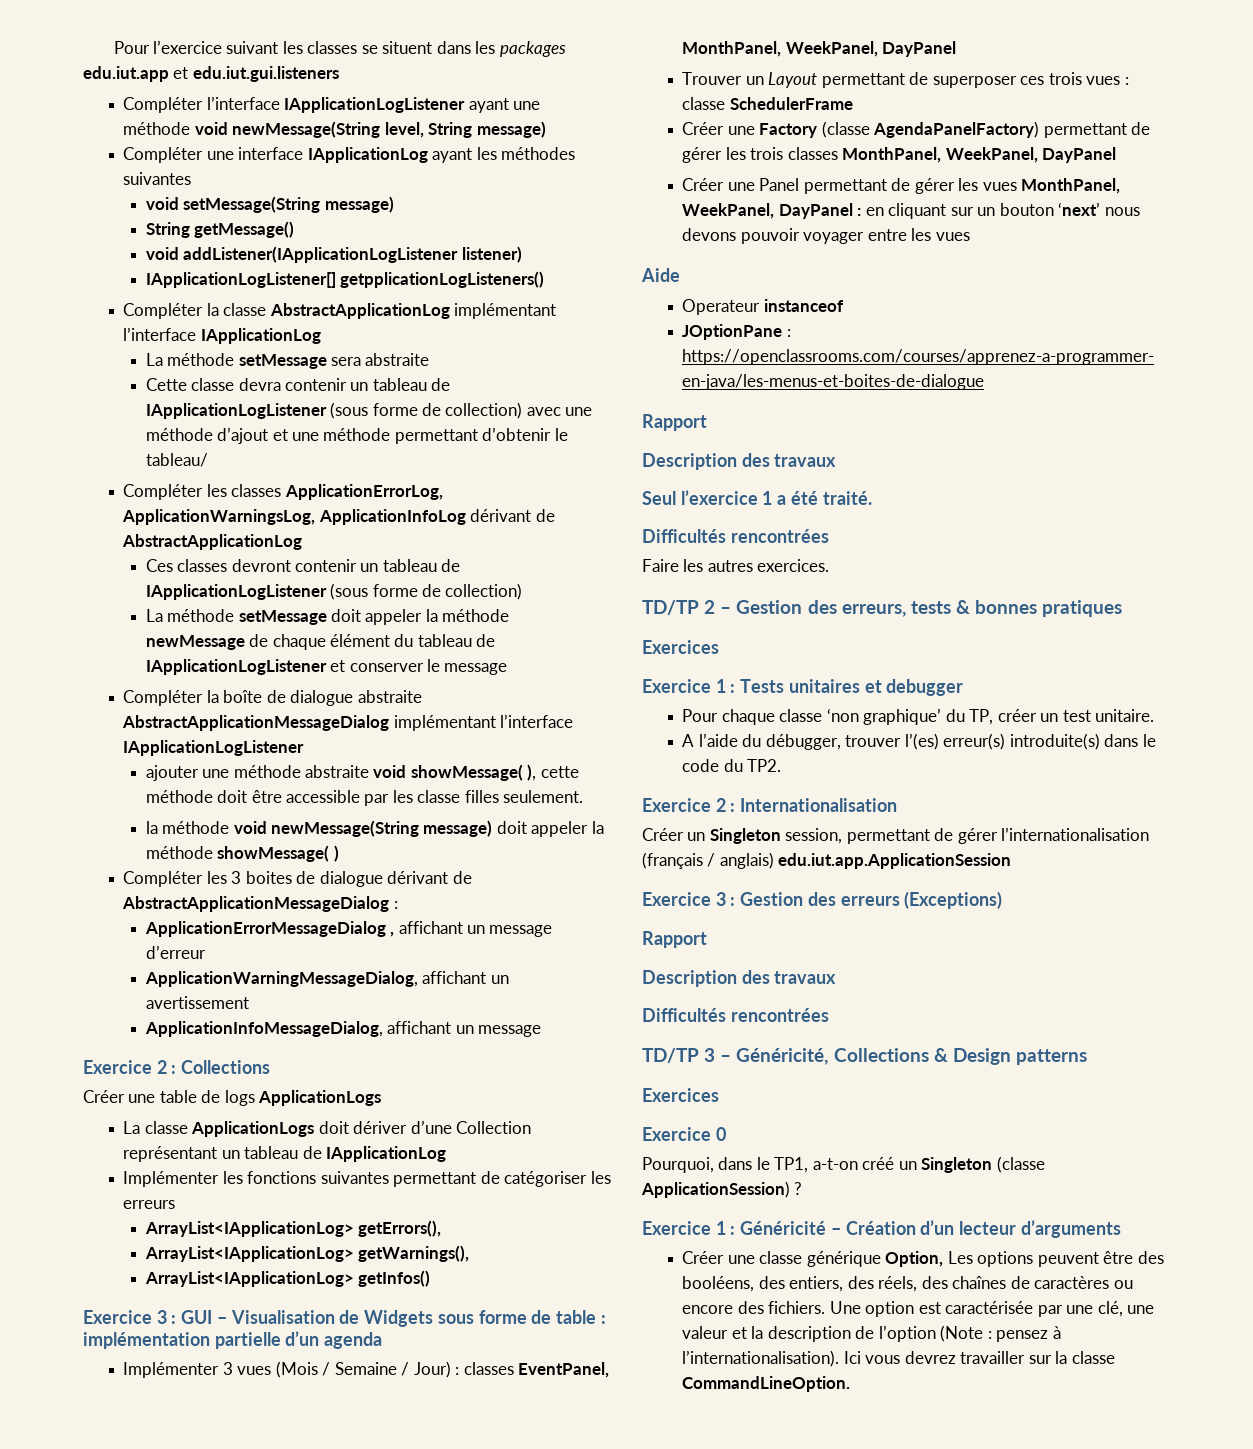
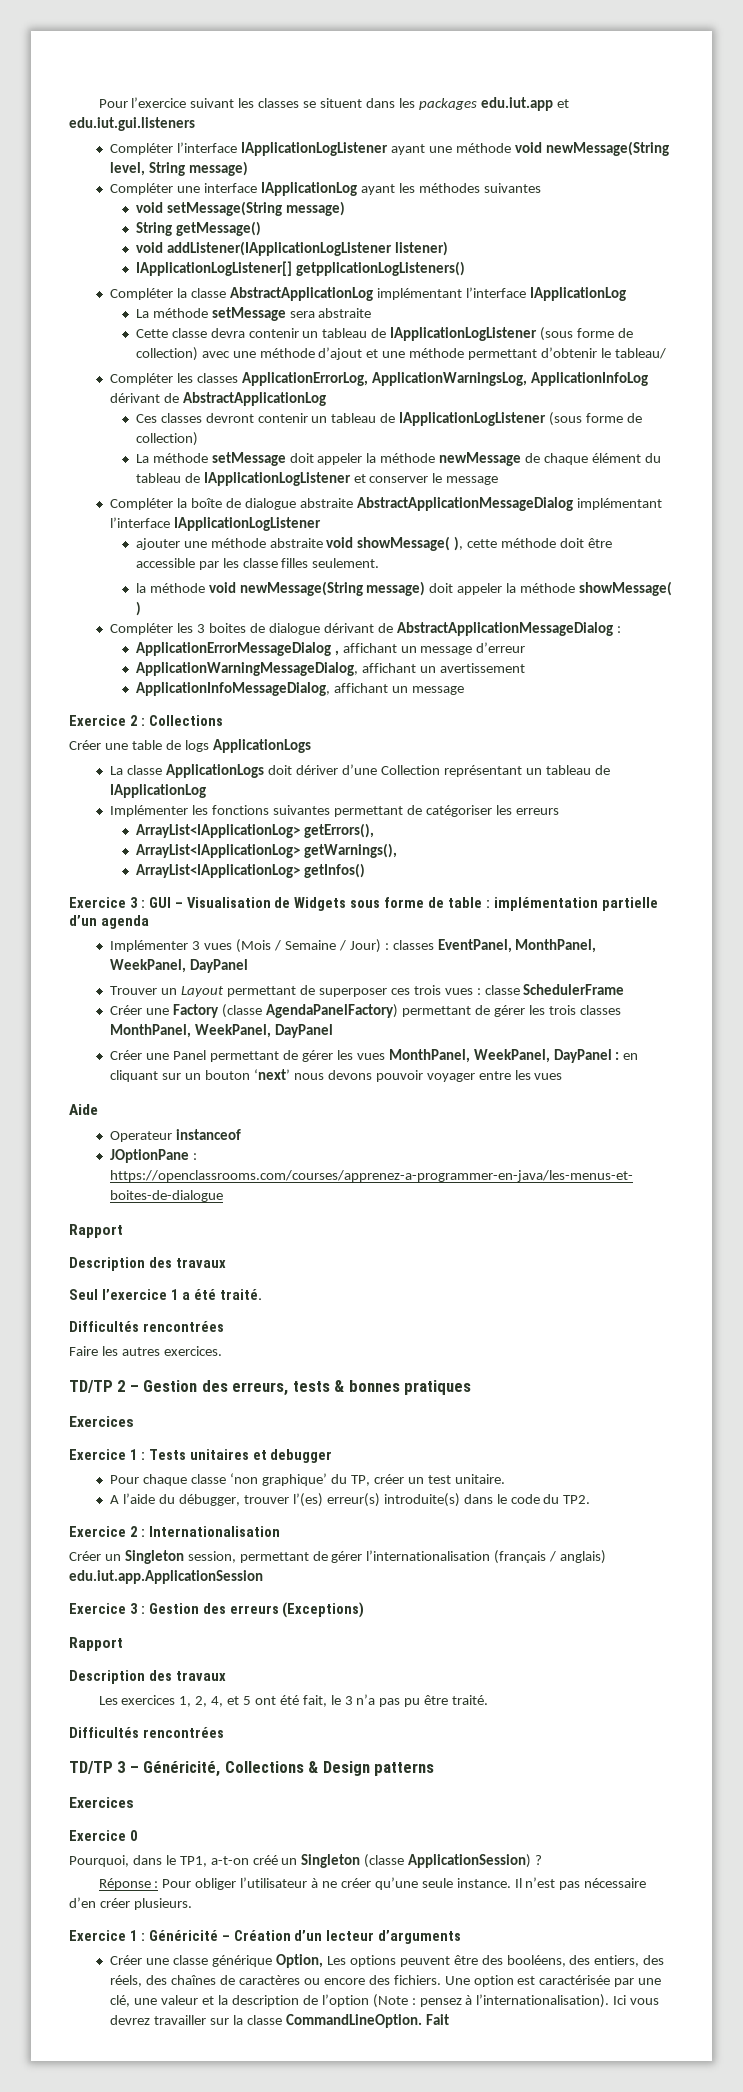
+ Les exercices 1, 2, 4, et 5 ont été fait, le 3 n’a pas pu être traité.
+ Réponse : Pour obliger l’utilisateur à ne créer qu’une seule instance. Il n’est pas nécessaire d’en créer plusieurs.
+ Fait

